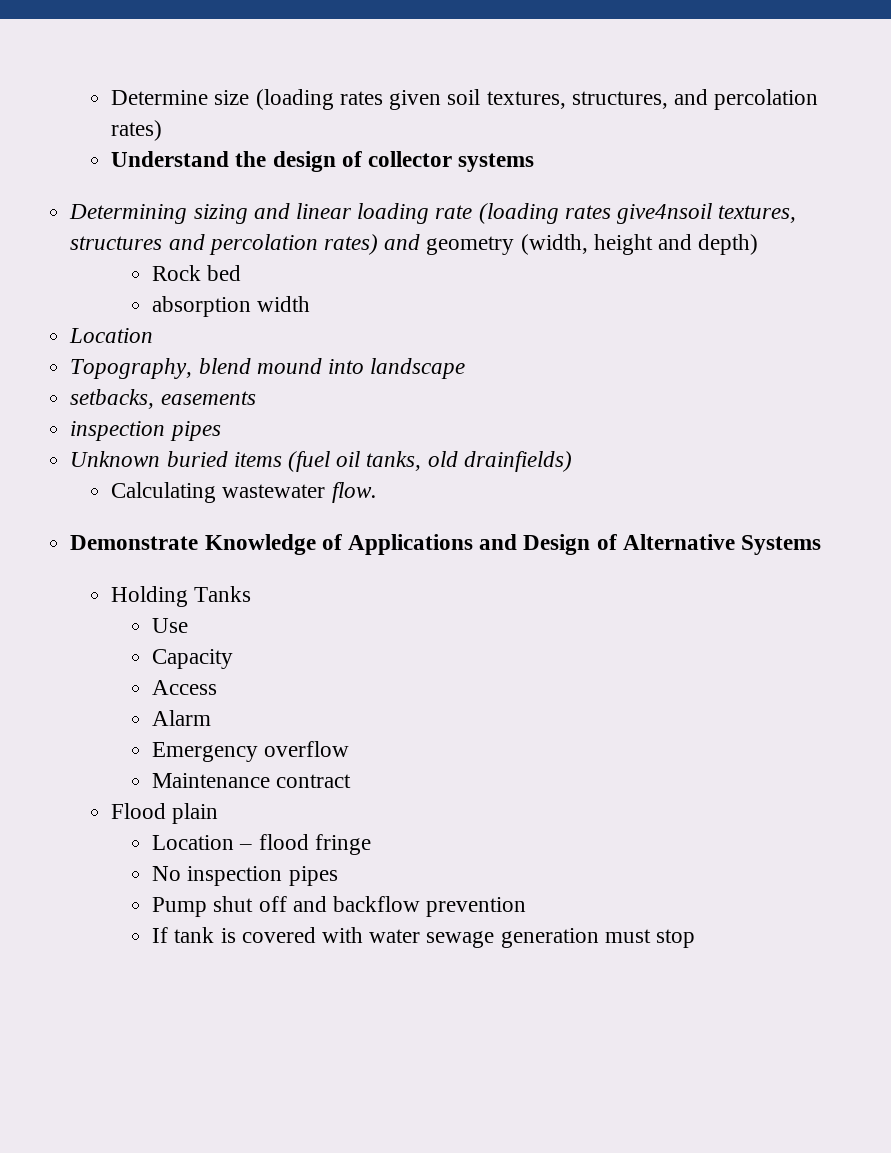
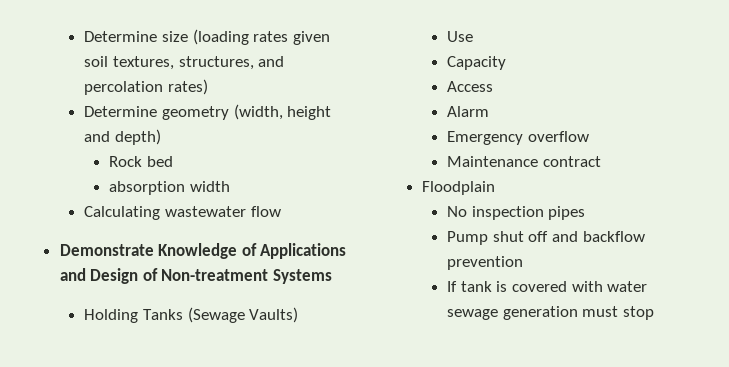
- Understand the design of collector systems
- Determining sizing and linear loading rate (loading rates give4nsoil textures, structures and percolation rates) and geometry (width, height and depth)
+ Determine geometry (width, height and depth)
  absorption width
- Location
- Topography, blend mound into landscape
- setbacks, easements
- inspection pipes
- Unknown buried items (fuel oil tanks, old drainfields)
- Calculating wastewater flow.
+ Calculating wastewater flow
- Demonstrate Knowledge of Applications and Design of Alternative Systems
+ Demonstrate Knowledge of Applications and Design of Non-treatment Systems
- Holding Tanks
+ Holding Tanks (Sewage Vaults)
- Flood plain
- Location – flood fringe
+ Floodplain

